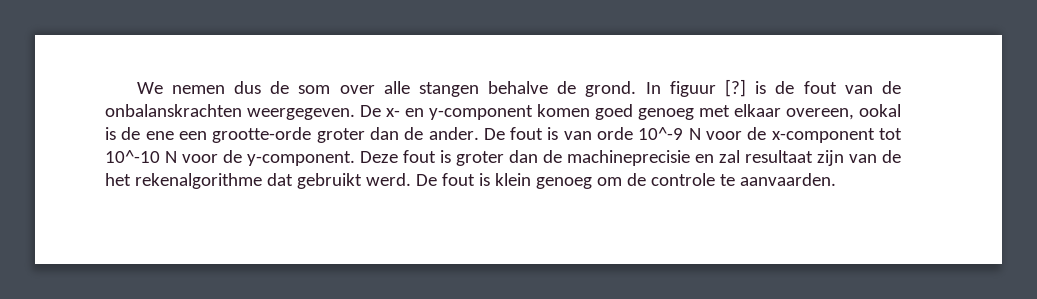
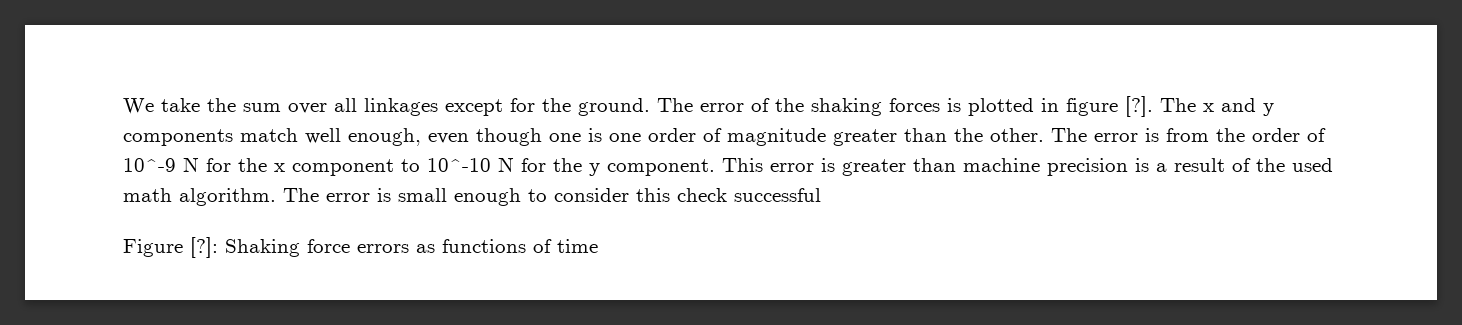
- We nemen dus de som over alle stangen behalve de grond. In figuur [?] is de fout van de onbalanskrachten weergegeven. De x- en y-component komen goed genoeg met elkaar overeen, ookal is de ene een grootte-orde groter dan de ander. De fout is van orde 10^-9 N voor de x-component tot 10^-10 N voor de y-component. Deze fout is groter dan de machineprecisie en zal resultaat zijn van de het rekenalgorithme dat gebruikt werd. De fout is klein genoeg om de controle te aanvaarden.
+ We take the sum over all linkages except for the ground. The error of the shaking forces is plotted in figure [?]. The x and y components match well enough, even though one is one order of magnitude greater than the other. The error is from the order of 10^-9 N for the x component to 10^-10 N for the y component. This error is greater than machine precision is a result of the used math algorithm. The error is small enough to consider this check successful
+ Figure [?]: Shaking force errors as functions of time

